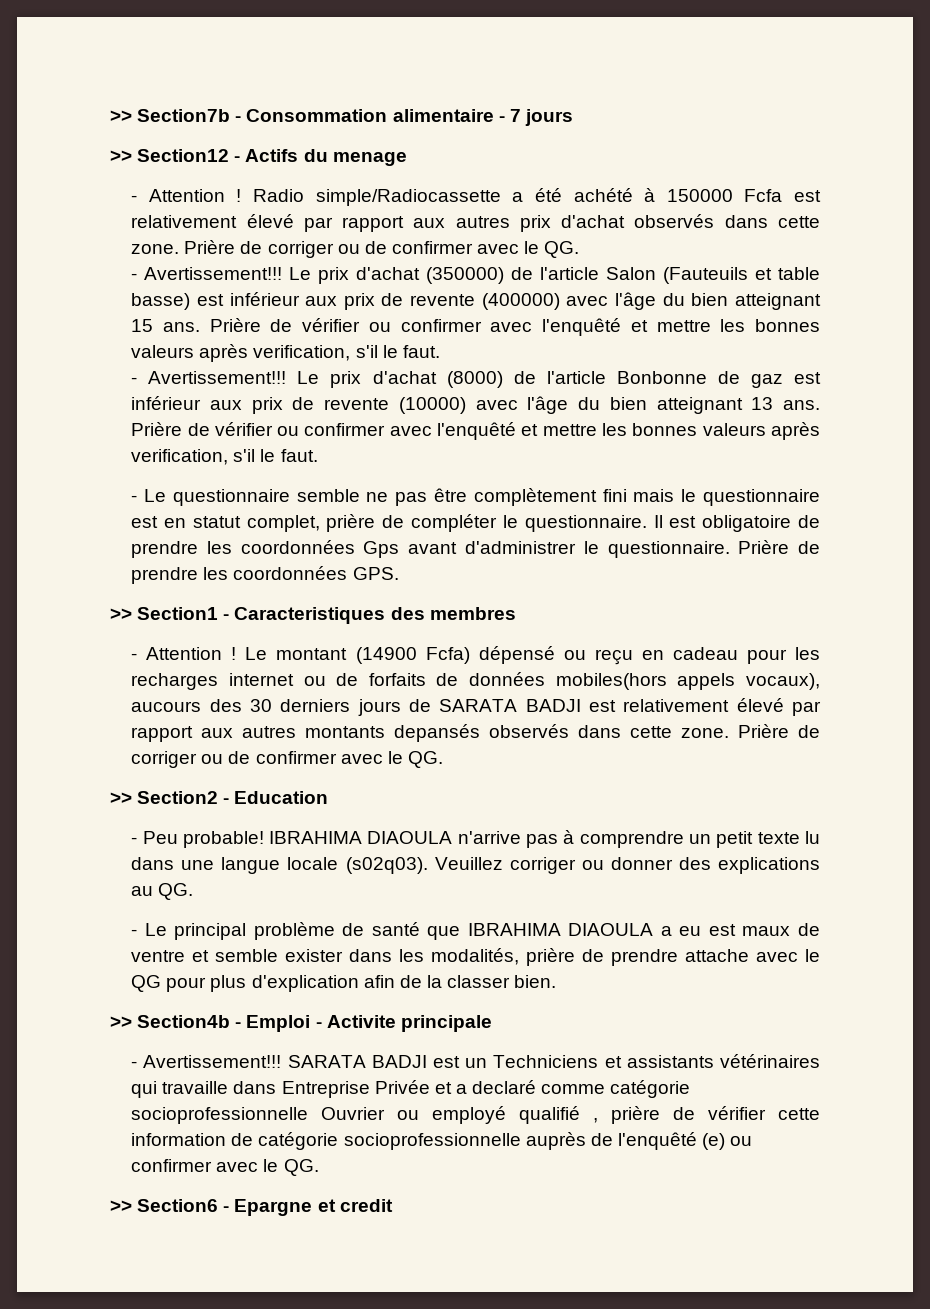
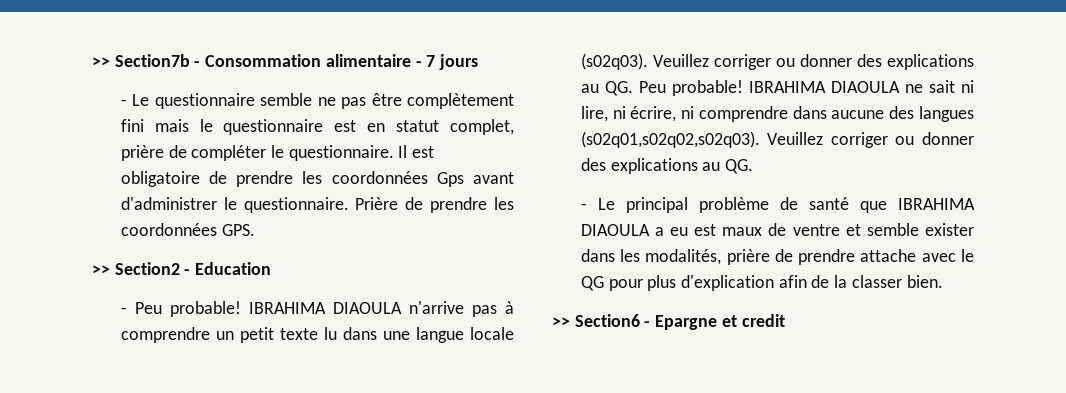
- >> Section12 - Actifs du menage
- - Attention ! Radio simple/Radiocassette a été achété à 150000 Fcfa est relativement élevé par rapport aux autres prix d'achat observés dans cette zone. Prière de corriger ou de confirmer avec le QG.
- - Avertissement!!! Le prix d'achat (350000) de l'article Salon (Fauteuils et table basse) est inférieur aux prix de revente (400000) avec l'âge du bien atteignant 15 ans. Prière de vérifier ou confirmer avec l'enquêté et mettre les bonnes valeurs après verification, s'il le faut.
- - Avertissement!!! Le prix d'achat (8000) de l'article Bonbonne de gaz est inférieur aux prix de revente (10000) avec l'âge du bien atteignant 13 ans. Prière de vérifier ou confirmer avec l'enquêté et mettre les bonnes valeurs après verification, s'il le faut.
- >> Section1 - Caracteristiques des membres
- - Attention ! Le montant (14900 Fcfa) dépensé ou reçu en cadeau pour les recharges internet ou de forfaits de données mobiles(hors appels vocaux), aucours des 30 derniers jours de SARATA BADJI est relativement élevé par rapport aux autres montants depansés observés dans cette zone. Prière de corriger ou de confirmer avec le QG.
- Veuillez corriger ou donner des explications au QG.
+ Veuillez corriger ou donner des explications au QG. Peu probable! IBRAHIMA DIAOULA ne sait ni lire, ni écrire, ni comprendre dans aucune des langues (s02q01,s02q02,s02q03). Veuillez corriger ou donner des explications au QG.
- >> Section4b - Emploi - Activite principale
- - Avertissement!!! SARATA BADJI est un Techniciens et assistants vétérinaires qui travaille dans Entreprise Privée et a declaré comme catégorie socioprofessionnelle Ouvrier ou employé qualifié , prière de vérifier cette information de catégorie socioprofessionnelle auprès de l'enquêté (e) ou confirmer avec le QG.

